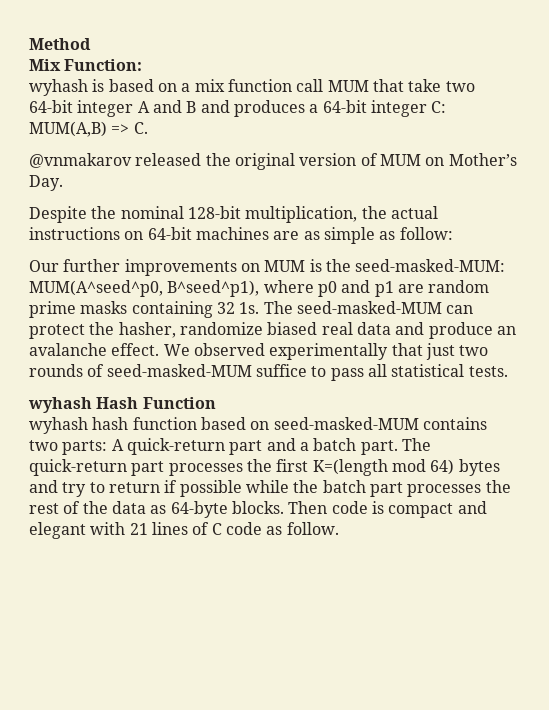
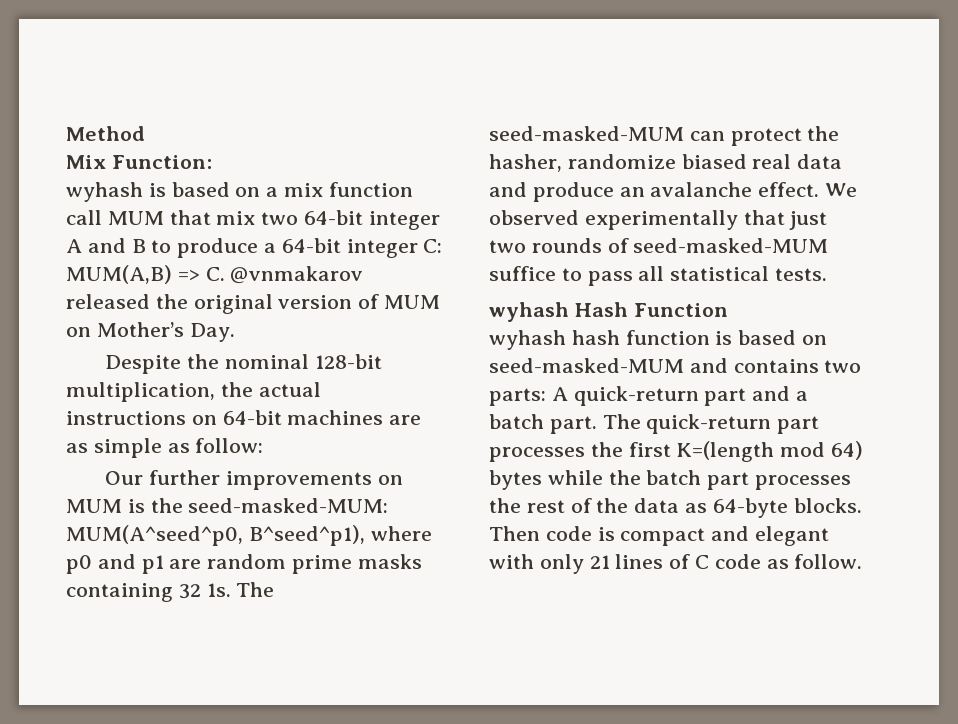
- wyhash is based on a mix function call MUM that take two 64-bit integer A and B and produces a 64-bit integer C: MUM(A,B) => C.
- @vnmakarov released the original version of MUM on Mother’s Day.
+ wyhash is based on a mix function call MUM that mix two 64-bit integer A and B to produce a 64-bit integer C: MUM(A,B) => C. @vnmakarov released the original version of MUM on Mother’s Day.
- wyhash hash function based on seed-masked-MUM contains two parts: A quick-return part and a batch part.
+ wyhash hash function is based on seed-masked-MUM and contains two parts: A quick-return part and a batch part.
- The quick-return part processes the first K=(length mod 64) bytes and try to return if possible while the batch part processes the rest of the data as 64-byte blocks.
+ The quick-return part processes the first K=(length mod 64) bytes while the batch part processes the rest of the data as 64-byte blocks.
- Then code is compact and elegant with 21 lines of C code as follow.
+ Then code is compact and elegant with only 21 lines of C code as follow.

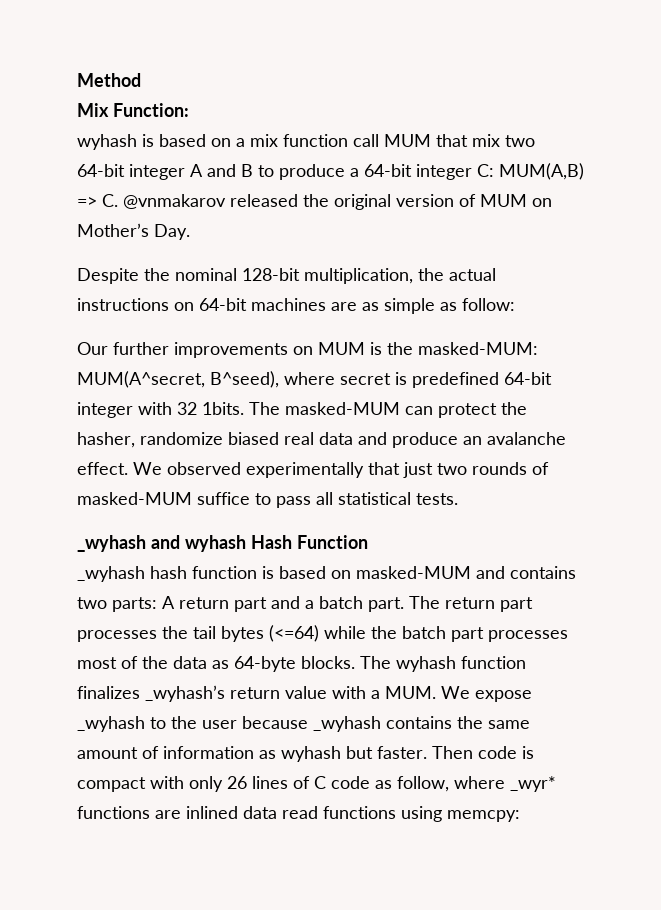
- Our further improvements on MUM is the seed-masked-MUM: MUM(A^seed^p0, B^seed^p1), where p0 and p1 are random prime masks containing 32 1s. The seed-masked-MUM can protect the hasher, randomize biased real data and produce an avalanche effect.
+ Our further improvements on MUM is the masked-MUM: MUM(A^secret, B^seed), where secret is predefined 64-bit integer with 32 1bits. The masked-MUM can protect the hasher, randomize biased real data and produce an avalanche effect.
- We observed experimentally that just two rounds of seed-masked-MUM suffice to pass all statistical tests.
+ We observed experimentally that just two rounds of masked-MUM suffice to pass all statistical tests.
- wyhash Hash Function
+ _wyhash and wyhash Hash Function
- wyhash hash function is based on seed-masked-MUM and contains two parts: A quick-return part and a batch part.
+ _wyhash hash function is based on masked-MUM and contains two parts: A return part and a batch part.
- The quick-return part processes the first K=(length mod 64) bytes while the batch part processes the rest of the data as 64-byte blocks.
+ The return part processes the tail bytes (<=64) while the batch part processes most of the data as 64-byte blocks.
+ The wyhash function finalizes _wyhash’s return value with a MUM. We expose _wyhash to the user because _wyhash contains the same amount of information as wyhash but faster.
- Then code is compact and elegant with only 21 lines of C code as follow.
+ Then code is compact with only 26 lines of C code as follow, where _wyr* functions are inlined data read functions using memcpy:

